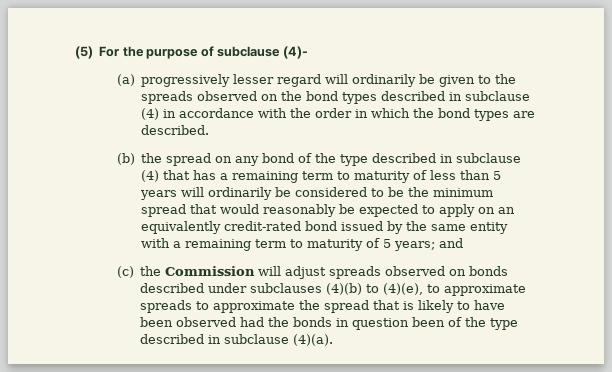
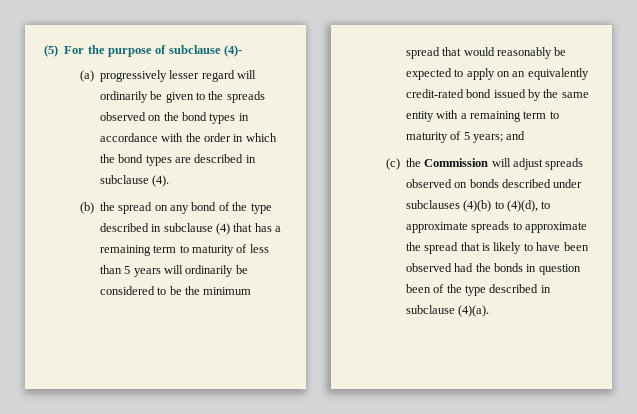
- (a) progressively lesser regard will ordinarily be given to the spreads observed on the bond types described in subclause (4) in accordance with the order in which the bond types are described.
+ (a) progressively lesser regard will ordinarily be given to the spreads observed on the bond types in accordance with the order in which the bond types are described in subclause (4).
- (c) the Commission will adjust spreads observed on bonds described under subclauses (4)(b) to (4)(e), to approximate spreads to approximate the spread that is likely to have been observed had the bonds in question been of the type described in subclause (4)(a).
+ (c) the Commission will adjust spreads observed on bonds described under subclauses (4)(b) to (4)(d), to approximate spreads to approximate the spread that is likely to have been observed had the bonds in question been of the type described in subclause (4)(a).

